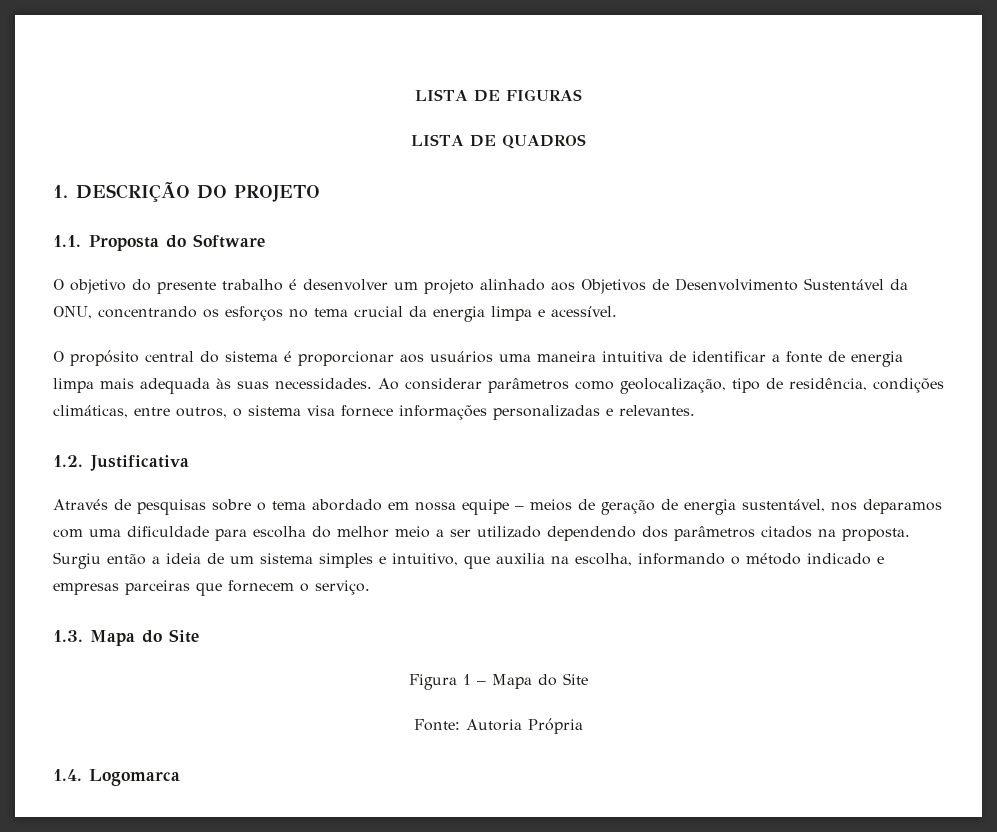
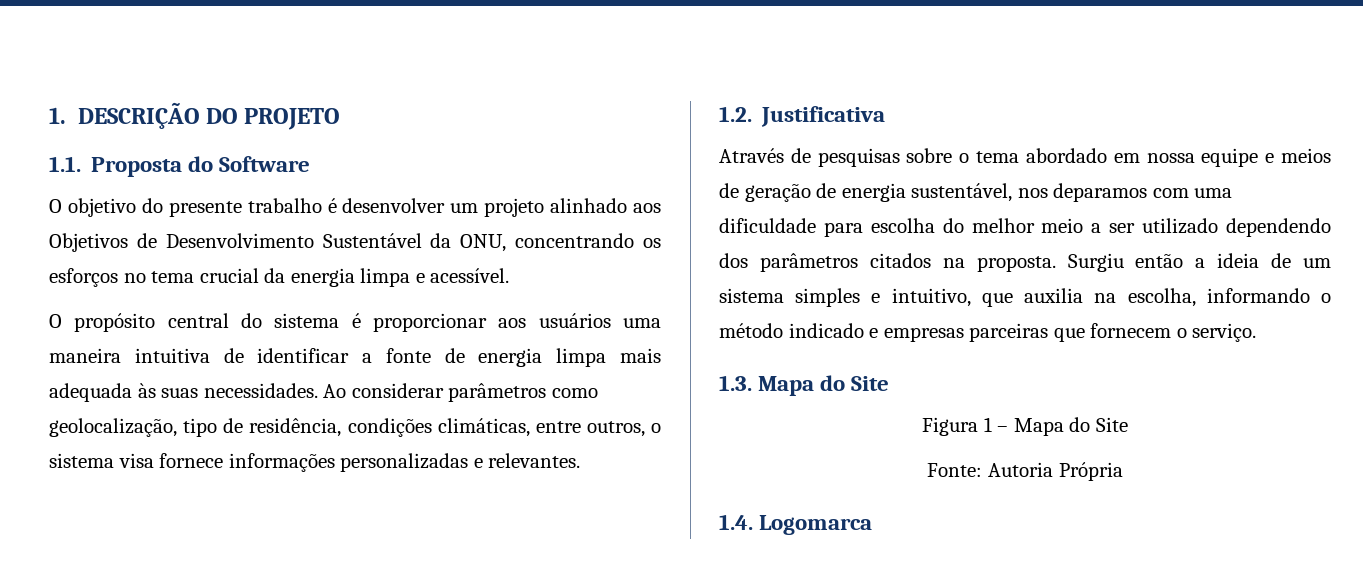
- LISTA DE FIGURAS
- LISTA DE QUADROS
- Através de pesquisas sobre o tema abordado em nossa equipe – meios de geração de energia sustentável, nos deparamos com uma dificuldade para escolha do melhor meio a ser utilizado dependendo dos parâmetros citados na proposta.
+ Através de pesquisas sobre o tema abordado em nossa equipe e meios de geração de energia sustentável, nos deparamos com uma dificuldade para escolha do melhor meio a ser utilizado dependendo dos parâmetros citados na proposta.

